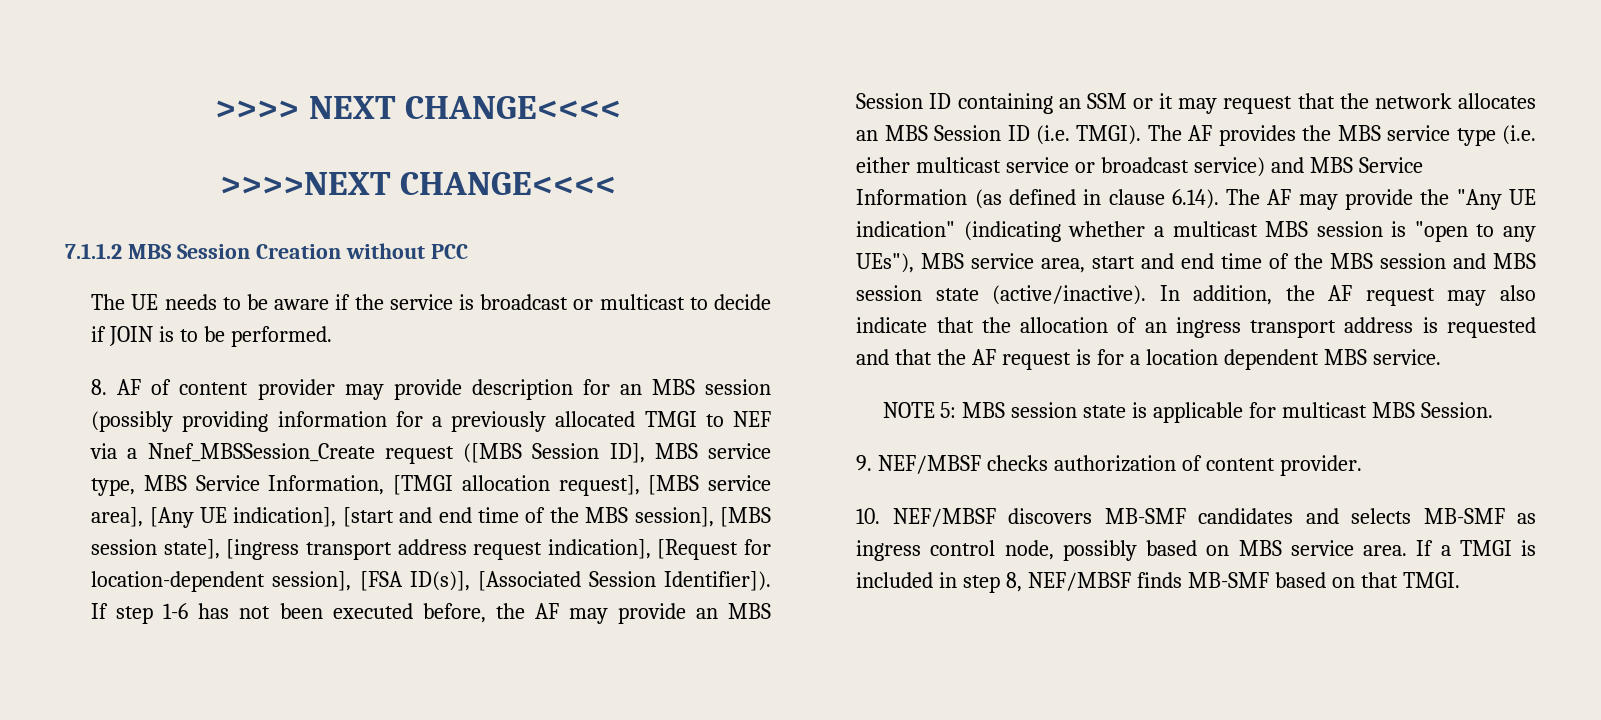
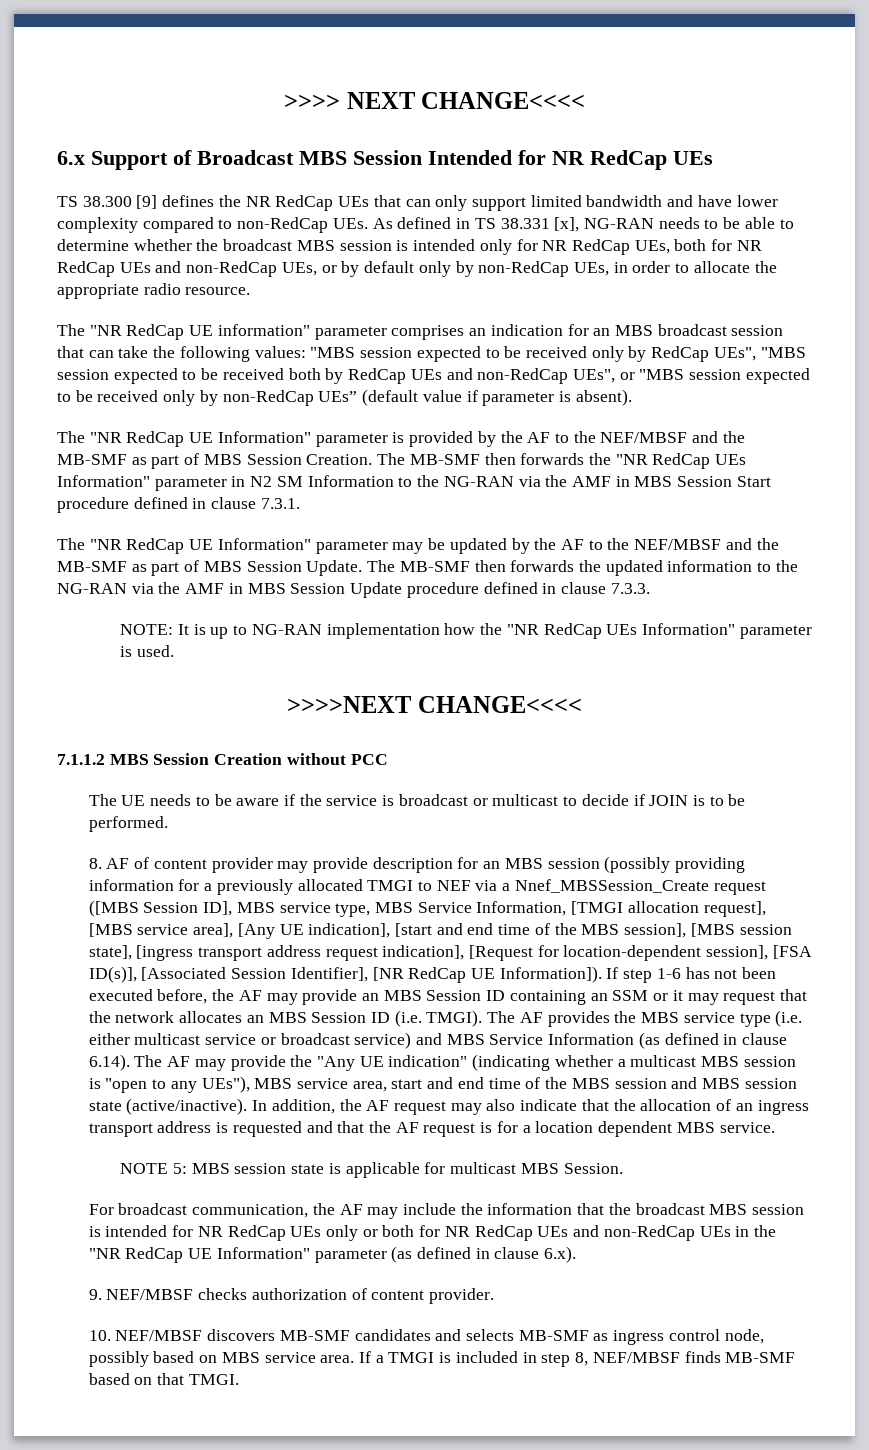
+ 6.x Support of Broadcast MBS Session Intended for NR RedCap UEs
+ TS 38.300 [9] defines the NR RedCap UEs that can only support limited bandwidth and have lower complexity compared to non-RedCap UEs. As defined in TS 38.331 [x], NG-RAN needs to be able to determine whether the broadcast MBS session is intended only for NR RedCap UEs, both for NR RedCap UEs and non-RedCap UEs, or by default only by non-RedCap UEs, in order to allocate the appropriate radio resource.
+ The "NR RedCap UE information" parameter comprises an indication for an MBS broadcast session that can take the following values: "MBS session expected to be received only by RedCap UEs", "MBS session expected to be received both by RedCap UEs and non-RedCap UEs", or "MBS session expected to be received only by non-RedCap UEs” (default value if parameter is absent).
+ The "NR RedCap UE Information" parameter is provided by the AF to the NEF/MBSF and the MB-SMF as part of MBS Session Creation. The MB-SMF then forwards the "NR RedCap UEs Information" parameter in N2 SM Information to the NG-RAN via the AMF in MBS Session Start procedure defined in clause 7.3.1.
+ The "NR RedCap UE Information" parameter may be updated by the AF to the NEF/MBSF and the MB-SMF as part of MBS Session Update. The MB-SMF then forwards the updated information to the NG-RAN via the AMF in MBS Session Update procedure defined in clause 7.3.3.
+ NOTE: It is up to NG-RAN implementation how the "NR RedCap UEs Information" parameter is used.
- 8. AF of content provider may provide description for an MBS session (possibly providing information for a previously allocated TMGI to NEF via a Nnef_MBSSession_Create request ([MBS Session ID], MBS service type, MBS Service Information, [TMGI allocation request], [MBS service area], [Any UE indication], [start and end time of the MBS session], [MBS session state], [ingress transport address request indication], [Request for location-dependent session], [FSA ID(s)], [Associated Session Identifier]).
+ 8. AF of content provider may provide description for an MBS session (possibly providing information for a previously allocated TMGI to NEF via a Nnef_MBSSession_Create request ([MBS Session ID], MBS service type, MBS Service Information, [TMGI allocation request], [MBS service area], [Any UE indication], [start and end time of the MBS session], [MBS session state], [ingress transport address request indication], [Request for location-dependent session], [FSA ID(s)], [Associated Session Identifier], [NR RedCap UE Information]).
+ For broadcast communication, the AF may include the information that the broadcast MBS session is intended for NR RedCap UEs only or both for NR RedCap UEs and non-RedCap UEs in the "NR RedCap UE Information" parameter (as defined in clause 6.x).

